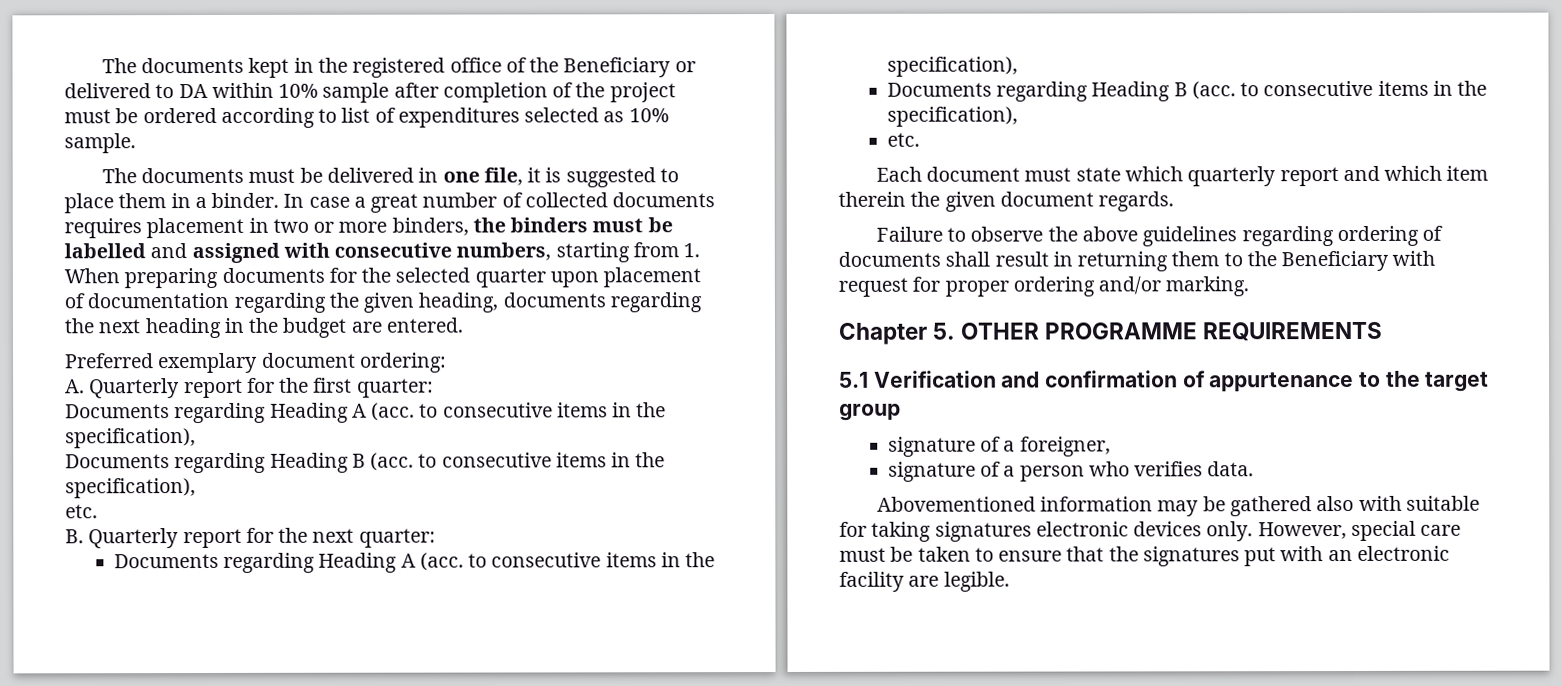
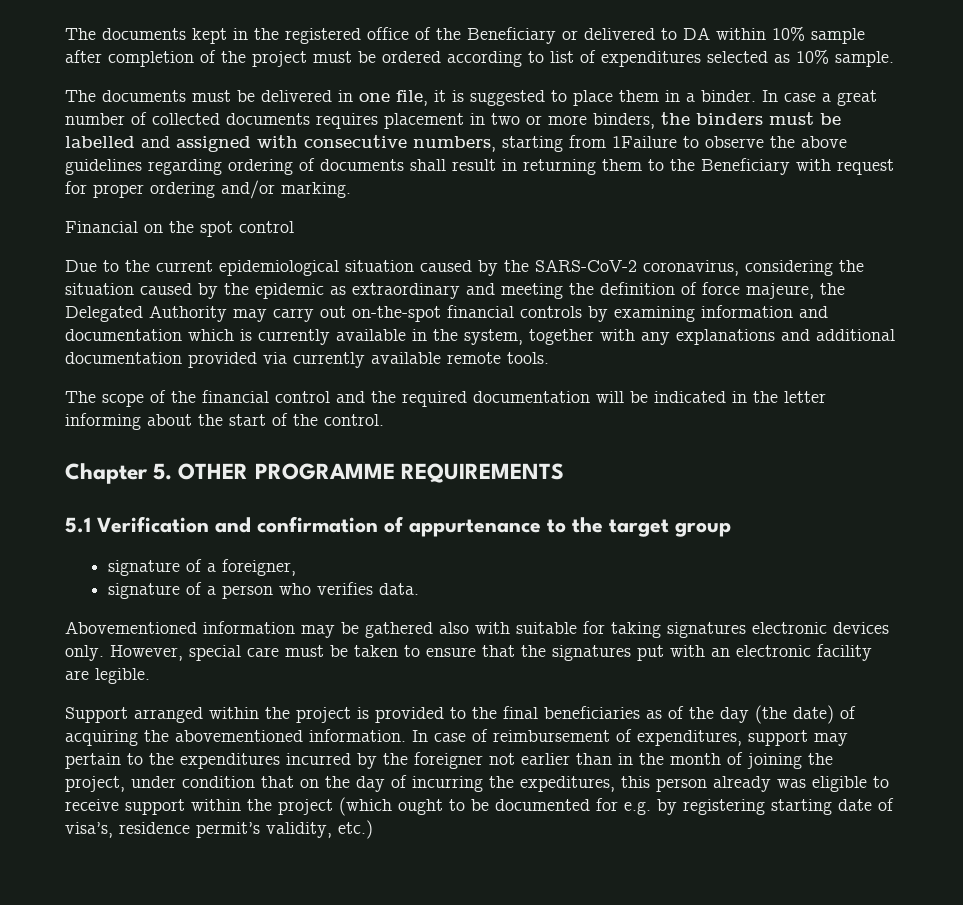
- In case a great number of collected documents requires placement in two or more binders, the binders must be labelled and assigned with consecutive numbers, starting from 1. When preparing documents for the selected quarter upon placement of documentation regarding the given heading, documents regarding the next heading in the budget are entered.
- Preferred exemplary document ordering:
- A. Quarterly report for the first quarter:
- Documents regarding Heading A (acc. to consecutive items in the specification),
- Documents regarding Heading B (acc. to consecutive items in the specification),
- etc.
- B. Quarterly report for the next quarter:
- Documents regarding Heading A (acc. to consecutive items in the specification),
- Documents regarding Heading B (acc. to consecutive items in the specification),
- etc.
- Each document must state which quarterly report and which item therein the given document regards.
- Failure to observe the above guidelines regarding ordering of documents shall result in returning them to the Beneficiary with request for proper ordering and/or marking.
+ In case a great number of collected documents requires placement in two or more binders, the binders must be labelled and assigned with consecutive numbers, starting from 1Failure to observe the above guidelines regarding ordering of documents shall result in returning them to the Beneficiary with request for proper ordering and/or marking.
+ Financial on the spot control
+ Due to the current epidemiological situation caused by the SARS-CoV-2 coronavirus, considering the situation caused by the epidemic as extraordinary and meeting the definition of force majeure, the Delegated Authority may carry out on-the-spot financial controls by examining information and documentation which is currently available in the system, together with any explanations and additional documentation provided via currently available remote tools.
+ The scope of the financial control and the required documentation will be indicated in the letter informing about the start of the control.
+ Support arranged within the project is provided to the final beneficiaries as of the day (the date) of acquiring the abovementioned information. In case of reimbursement of expenditures, support may pertain to the expenditures incurred by the foreigner not earlier than in the month of joining the project, under condition that on the day of incurring the expeditures, this person already was eligible to receive support within the project (which ought to be documented for e.g. by registering starting date of visa’s, residence permit’s validity, etc.)

